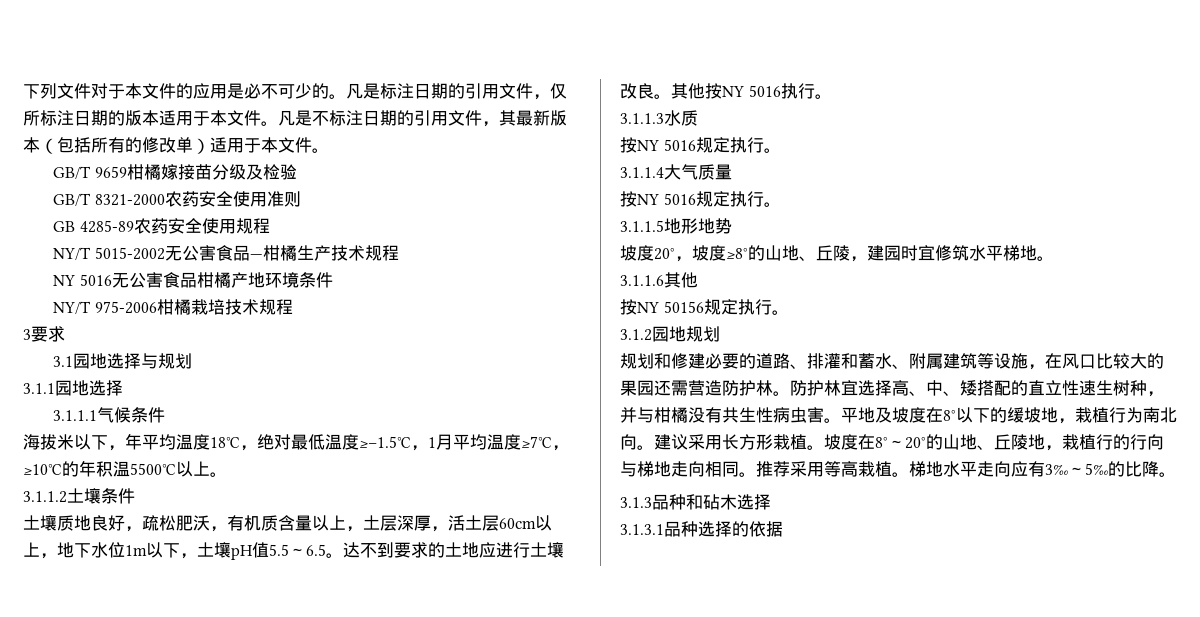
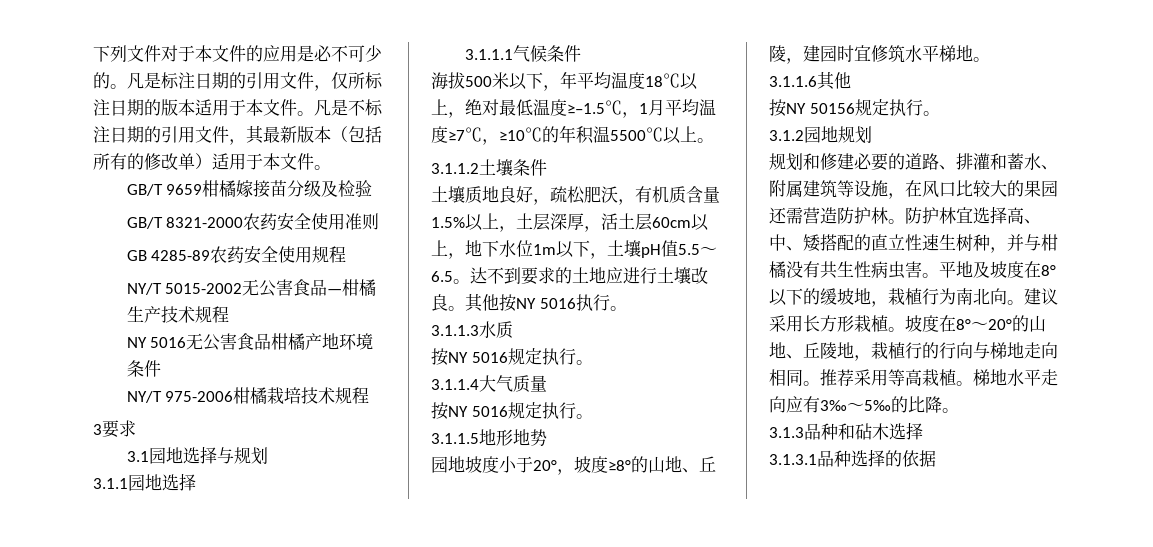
- 海拔米以下，年平均温度18℃，绝对最低温度≥–1.5℃，1月平均温度≥7℃，≥10℃的年积温5500℃以上。
+ 海拔500米以下，年平均温度18℃以上，绝对最低温度≥–1.5℃，1月平均温度≥7℃，≥10℃的年积温5500℃以上。
- 土壤质地良好，疏松肥沃，有机质含量以上，土层深厚，活土层60cm以上，地下水位1m以下，土壤pH值5.5～6.5。
+ 土壤质地良好，疏松肥沃，有机质含量1.5%以上，土层深厚，活土层60cm以上，地下水位1m以下，土壤pH值5.5～6.5。
- 坡度20°，坡度≥8°的山地、丘陵，建园时宜修筑水平梯地。
+ 园地坡度小于20°，坡度≥8°的山地、丘陵，建园时宜修筑水平梯地。

